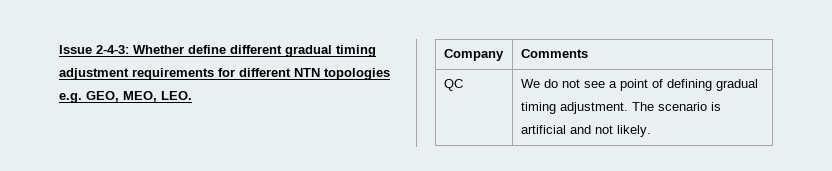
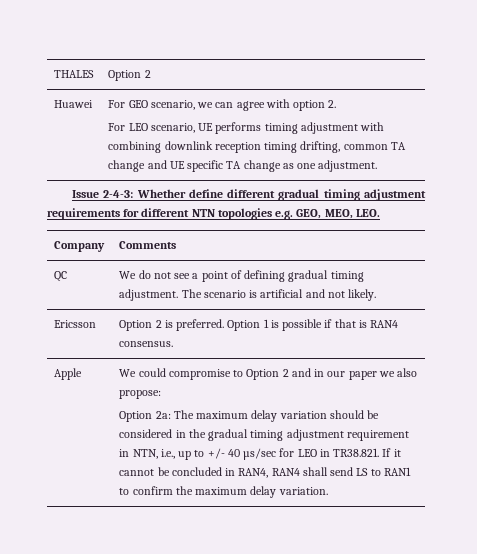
+ THALES | Option 2
+ Huawei | For GEO scenario, we can agree with option 2.
+ For LEO scenario, UE performs timing adjustment with combining downlink reception timing drifting, common TA change and UE specific TA change as one adjustment.
+ Ericsson | Option 2 is preferred. Option 1 is possible if that is RAN4 consensus.
+ Apple | We could compromise to Option 2 and in our paper we also propose:
+ Option 2a: The maximum delay variation should be considered in the gradual timing adjustment requirement in NTN, i.e., up to +/- 40 µs/sec for LEO in TR38.821. If it cannot be concluded in RAN4, RAN4 shall send LS to RAN1 to confirm the maximum delay variation.

